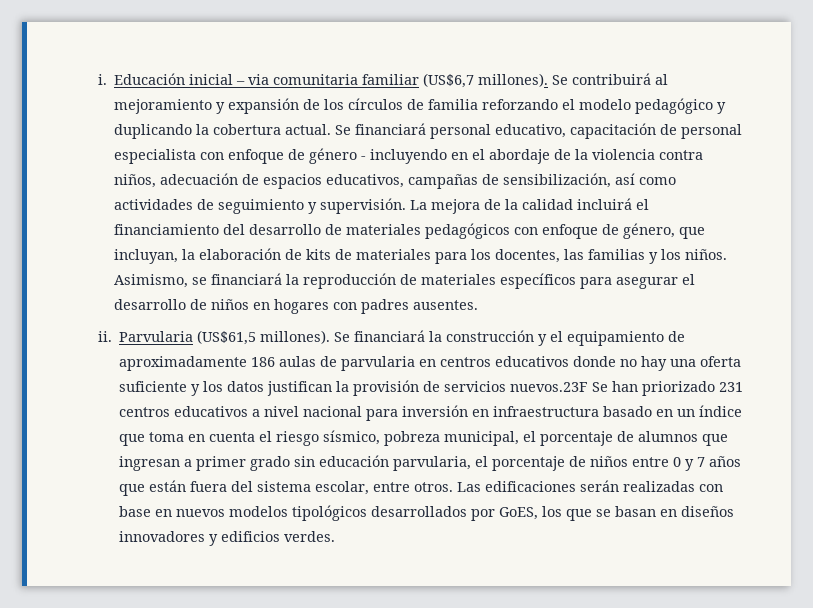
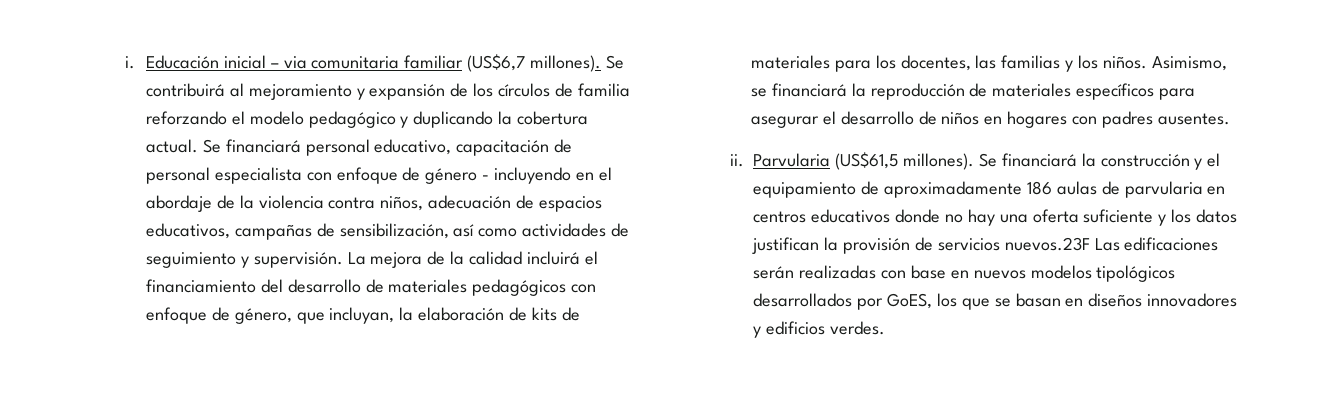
- Se financiará la construcción y el equipamiento de aproximadamente 186 aulas de parvularia en centros educativos donde no hay una oferta suficiente y los datos justifican la provisión de servicios nuevos.23F Se han priorizado 231 centros educativos a nivel nacional para inversión en infraestructura basado en un índice que toma en cuenta el riesgo sísmico, pobreza municipal, el porcentaje de alumnos que ingresan a primer grado sin educación parvularia, el porcentaje de niños entre 0 y 7 años que están fuera del sistema escolar, entre otros. Las edificaciones serán realizadas con base en nuevos modelos tipológicos desarrollados por GoES, los que se basan en diseños innovadores y edificios verdes.
+ Se financiará la construcción y el equipamiento de aproximadamente 186 aulas de parvularia en centros educativos donde no hay una oferta suficiente y los datos justifican la provisión de servicios nuevos.23F Las edificaciones serán realizadas con base en nuevos modelos tipológicos desarrollados por GoES, los que se basan en diseños innovadores y edificios verdes.

